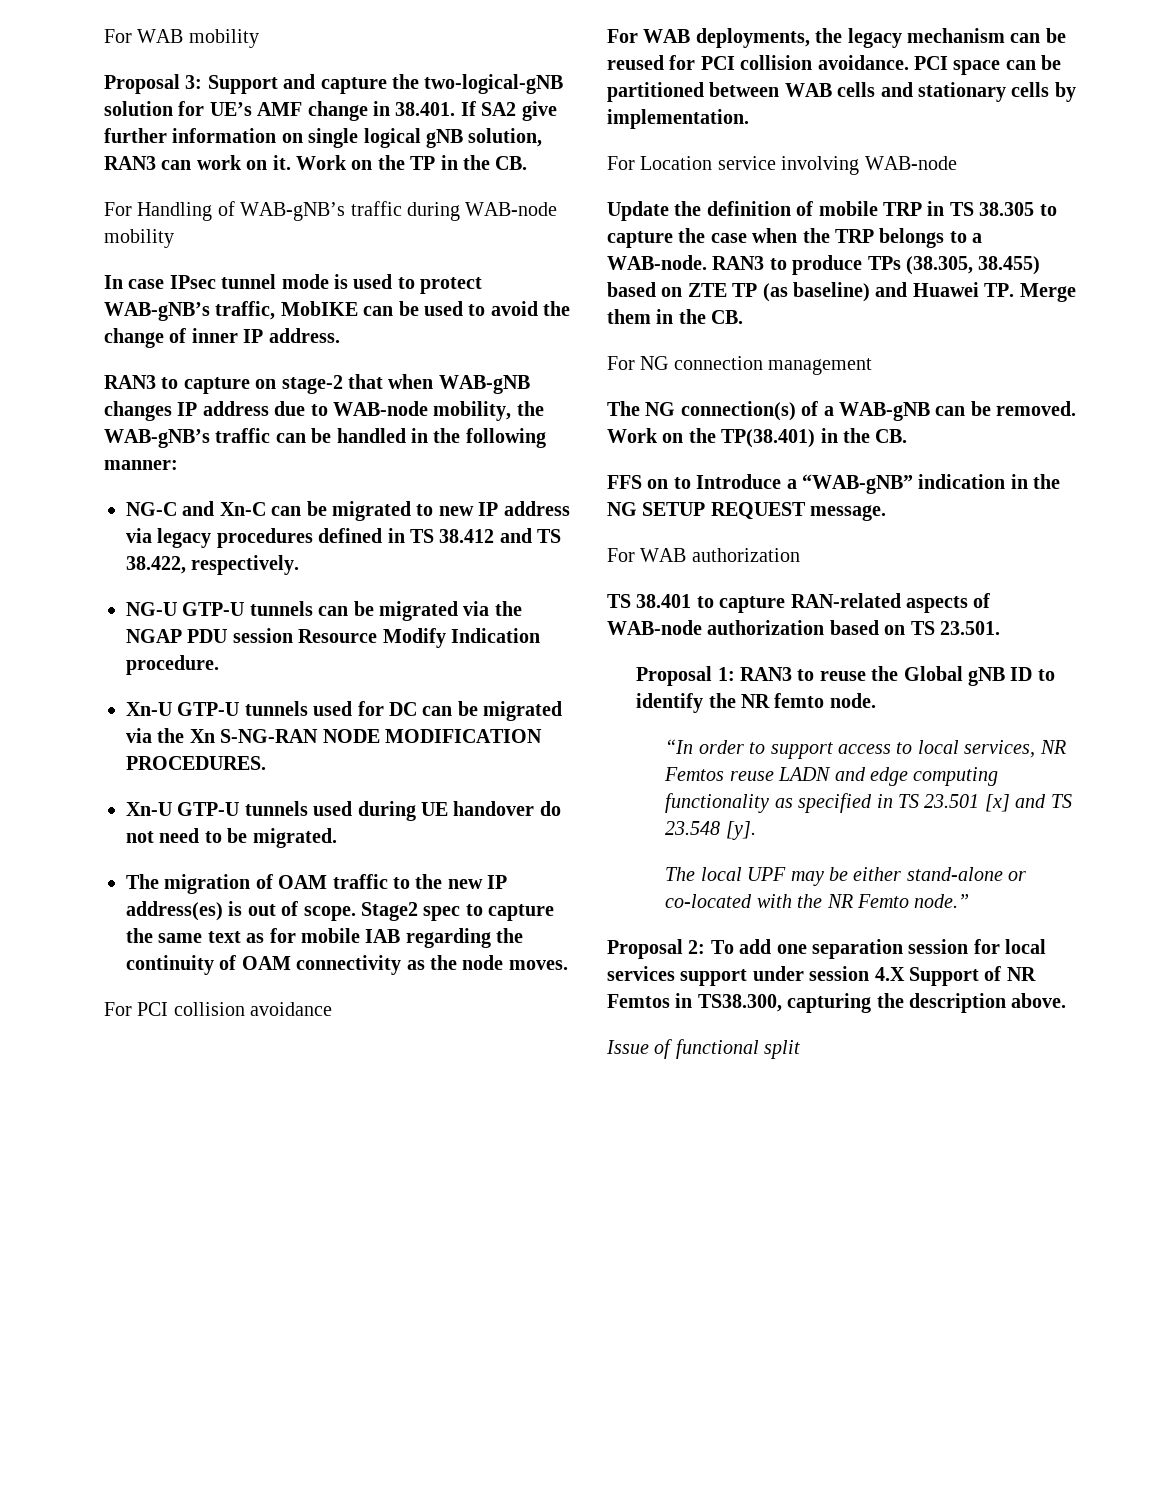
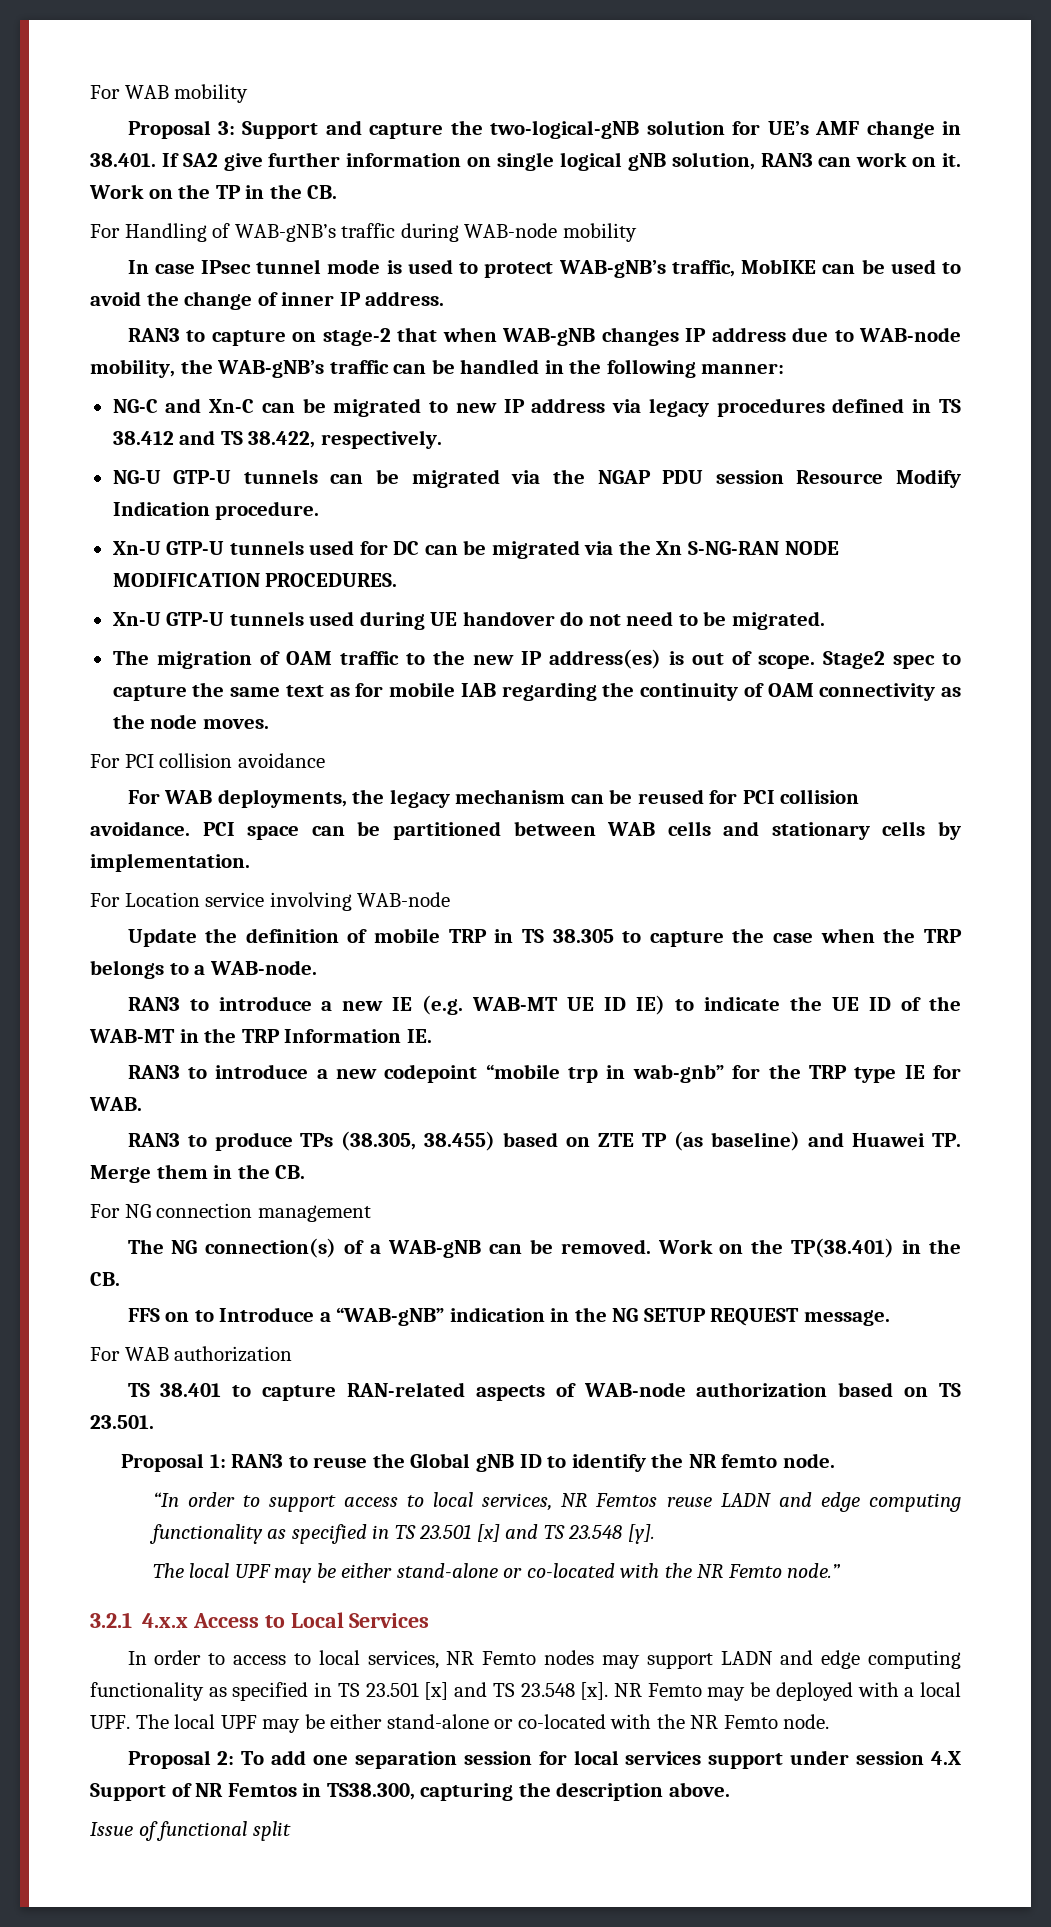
- Update the definition of mobile TRP in TS 38.305 to capture the case when the TRP belongs to a WAB-node. RAN3 to produce TPs (38.305, 38.455) based on ZTE TP (as baseline) and Huawei TP. Merge them in the CB.
+ Update the definition of mobile TRP in TS 38.305 to capture the case when the TRP belongs to a WAB-node.
+ RAN3 to introduce a new IE (e.g. WAB-MT UE ID IE) to indicate the UE ID of the WAB-MT in the TRP Information IE.
+ RAN3 to introduce a new codepoint “mobile trp in wab-gnb” for the TRP type IE for WAB.
+ RAN3 to produce TPs (38.305, 38.455) based on ZTE TP (as baseline) and Huawei TP. Merge them in the CB.
+ 3.2.1 4.x.x Access to Local Services
+ In order to access to local services, NR Femto nodes may support LADN and edge computing functionality as specified in TS 23.501 [x] and TS 23.548 [x]. NR Femto may be deployed with a local UPF. The local UPF may be either stand-alone or co-located with the NR Femto node.

